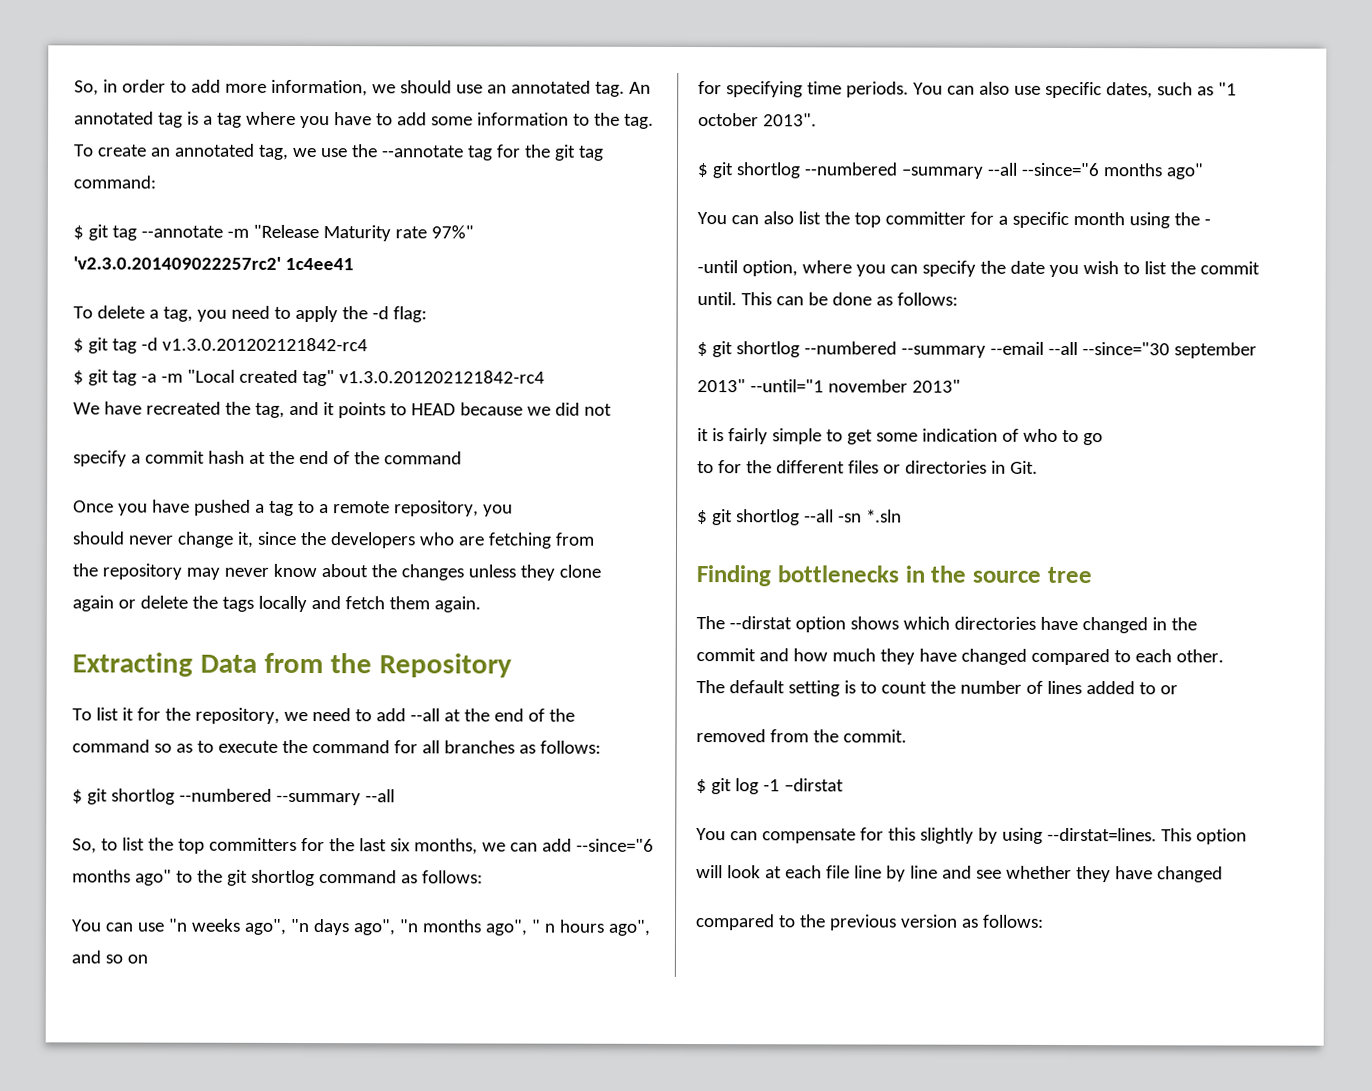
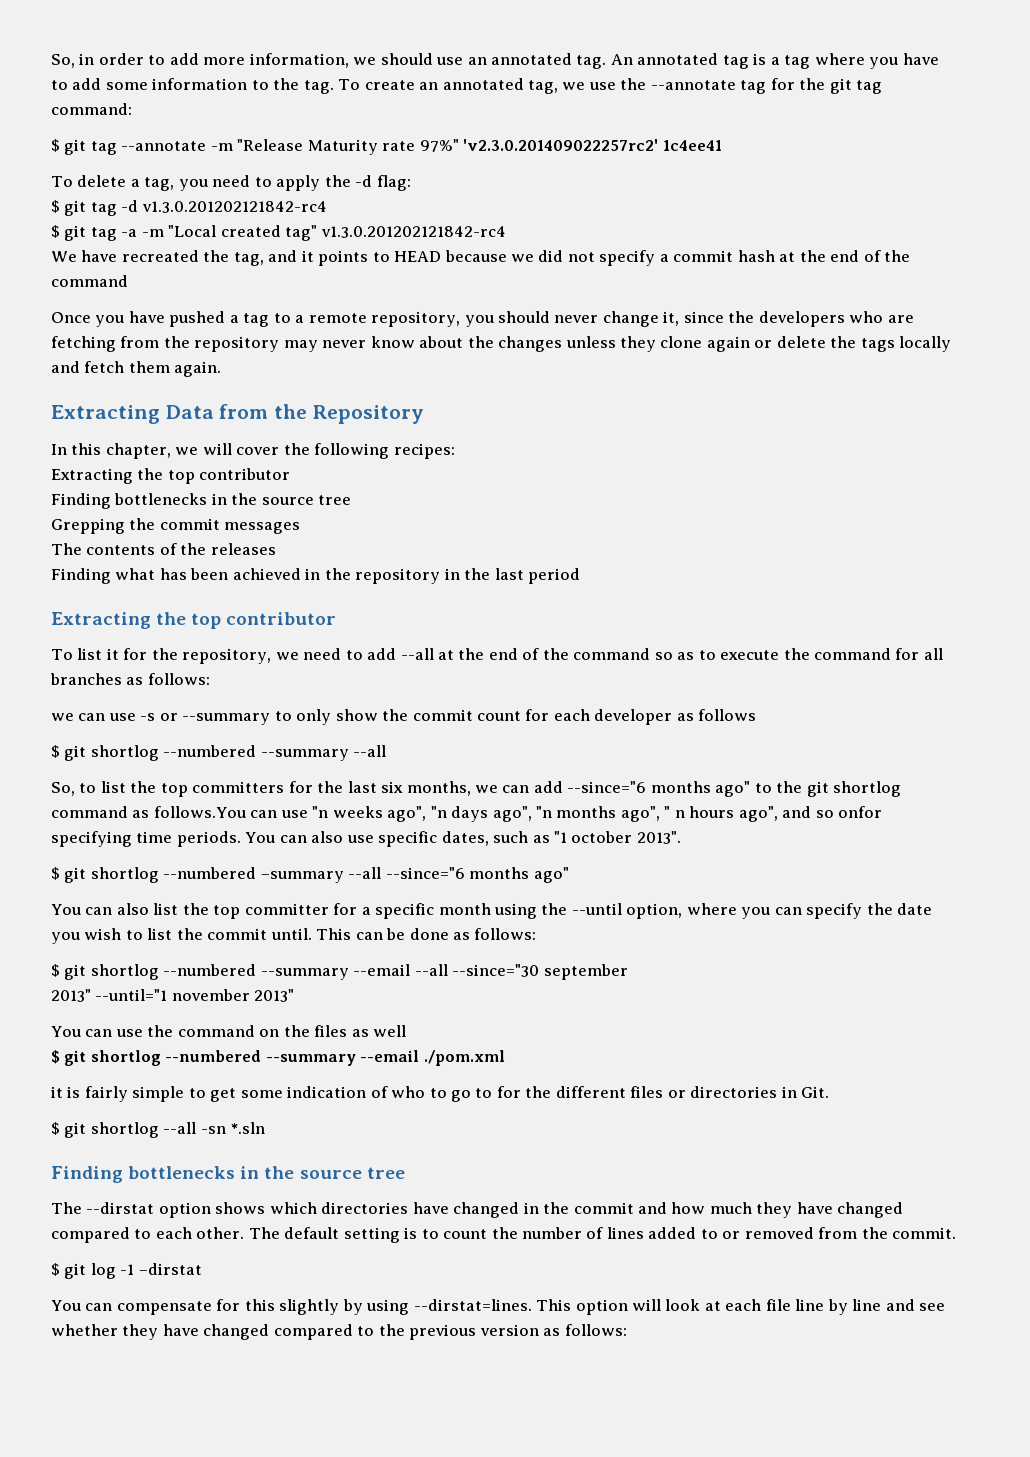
- We have recreated the tag, and it points to HEAD because we did not
- specify a commit hash at the end of the command
+ We have recreated the tag, and it points to HEAD because we did not specify a commit hash at the end of the command
- Once you have pushed a tag to a remote repository, you
- should never change it, since the developers who are fetching from
- the repository may never know about the changes unless they clone
- again or delete the tags locally and fetch them again.
+ Once you have pushed a tag to a remote repository, you should never change it, since the developers who are fetching from the repository may never know about the changes unless they clone again or delete the tags locally and fetch them again.
+ In this chapter, we will cover the following recipes:
+ Extracting the top contributor
+ Finding bottlenecks in the source tree
+ Grepping the commit messages
+ The contents of the releases
+ Finding what has been achieved in the repository in the last period
+ Extracting the top contributor
+ we can use -s or --summary to only show the commit count for each developer as follows
- So, to list the top committers for the last six months, we can add --since="6 months ago" to the git shortlog command as follows:
- You can use "n weeks ago", "n days ago", "n months ago", " n hours ago", and so on
- for specifying time periods.
+ So, to list the top committers for the last six months, we can add --since="6 months ago" to the git shortlog command as follows.You can use "n weeks ago", "n days ago", "n months ago", " n hours ago", and so onfor specifying time periods.
- You can also list the top committer for a specific month using the -
- -until option, where you can specify the date you wish to list the commit until.
+ You can also list the top committer for a specific month using the --until option, where you can specify the date you wish to list the commit until.
+ You can use the command on the files as well
+ $ git shortlog --numbered --summary --email ./pom.xml
- it is fairly simple to get some indication of who to go
- to for the different files or directories in Git.
+ it is fairly simple to get some indication of who to go to for the different files or directories in Git.
- The --dirstat option shows which directories have changed in the
- commit and how much they have changed compared to each other.
- The default setting is to count the number of lines added to or
- removed from the commit.
+ The --dirstat option shows which directories have changed in the commit and how much they have changed compared to each other. The default setting is to count the number of lines added to or removed from the commit.
- This option
- will look at each file line by line and see whether they have changed
- compared to the previous version as follows:
+ This option will look at each file line by line and see whether they have changed compared to the previous version as follows:

